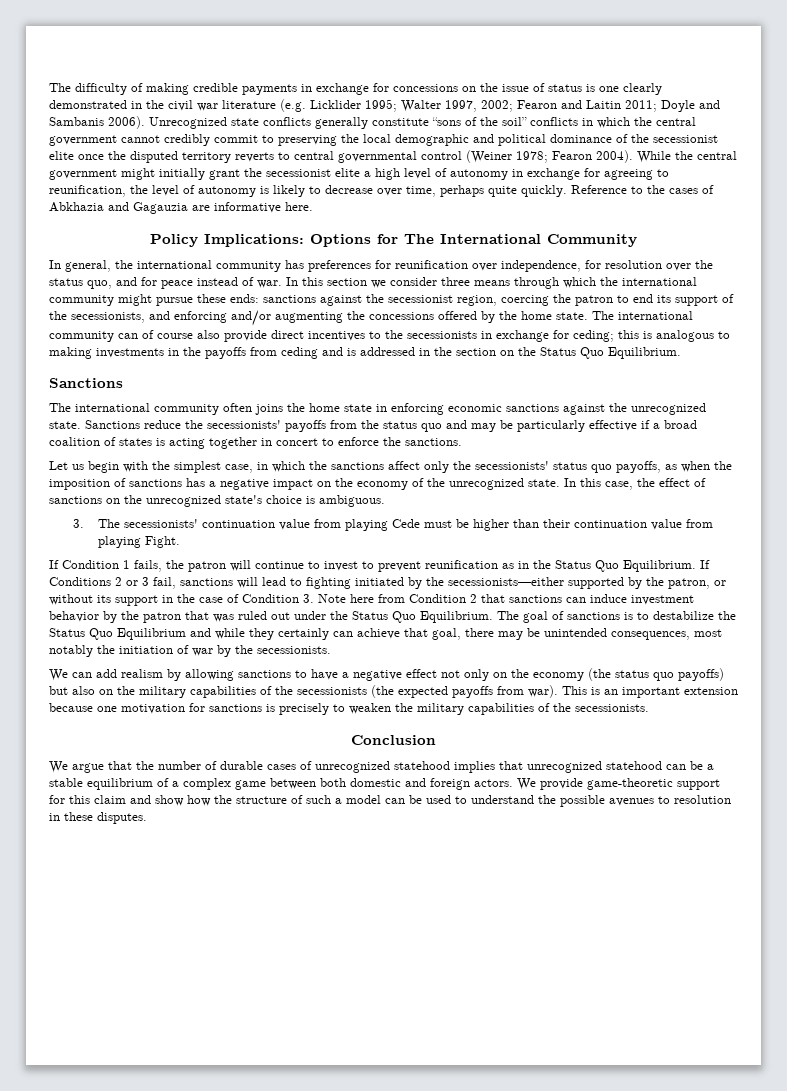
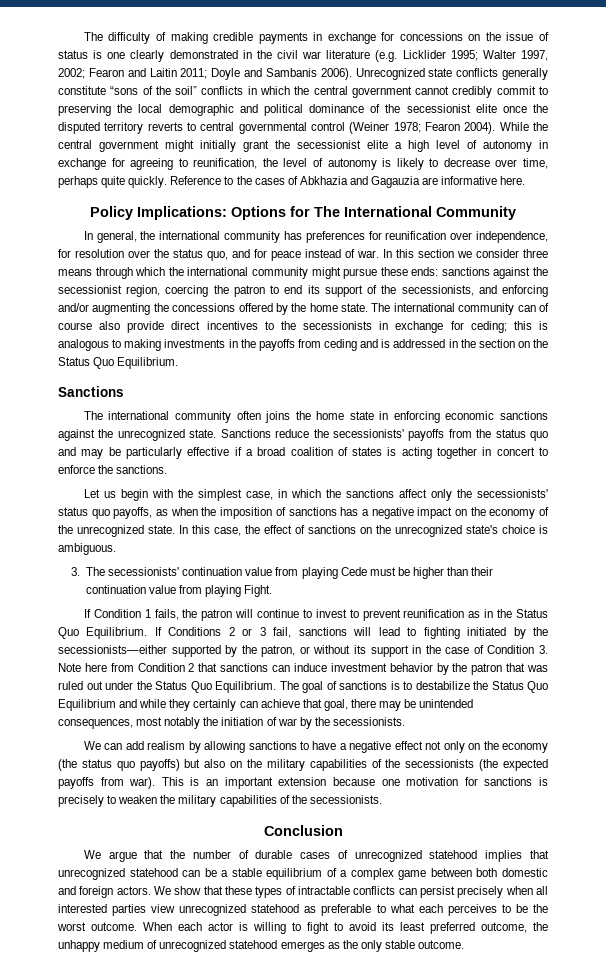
- We provide game-theoretic support for this claim and show how the structure of such a model can be used to understand the possible avenues to resolution in these disputes.
+ We show that these types of intractable conflicts can persist precisely when all interested parties view unrecognized statehood as preferable to what each perceives to be the worst outcome. When each actor is willing to fight to avoid its least preferred outcome, the unhappy medium of unrecognized statehood emerges as the only stable outcome.

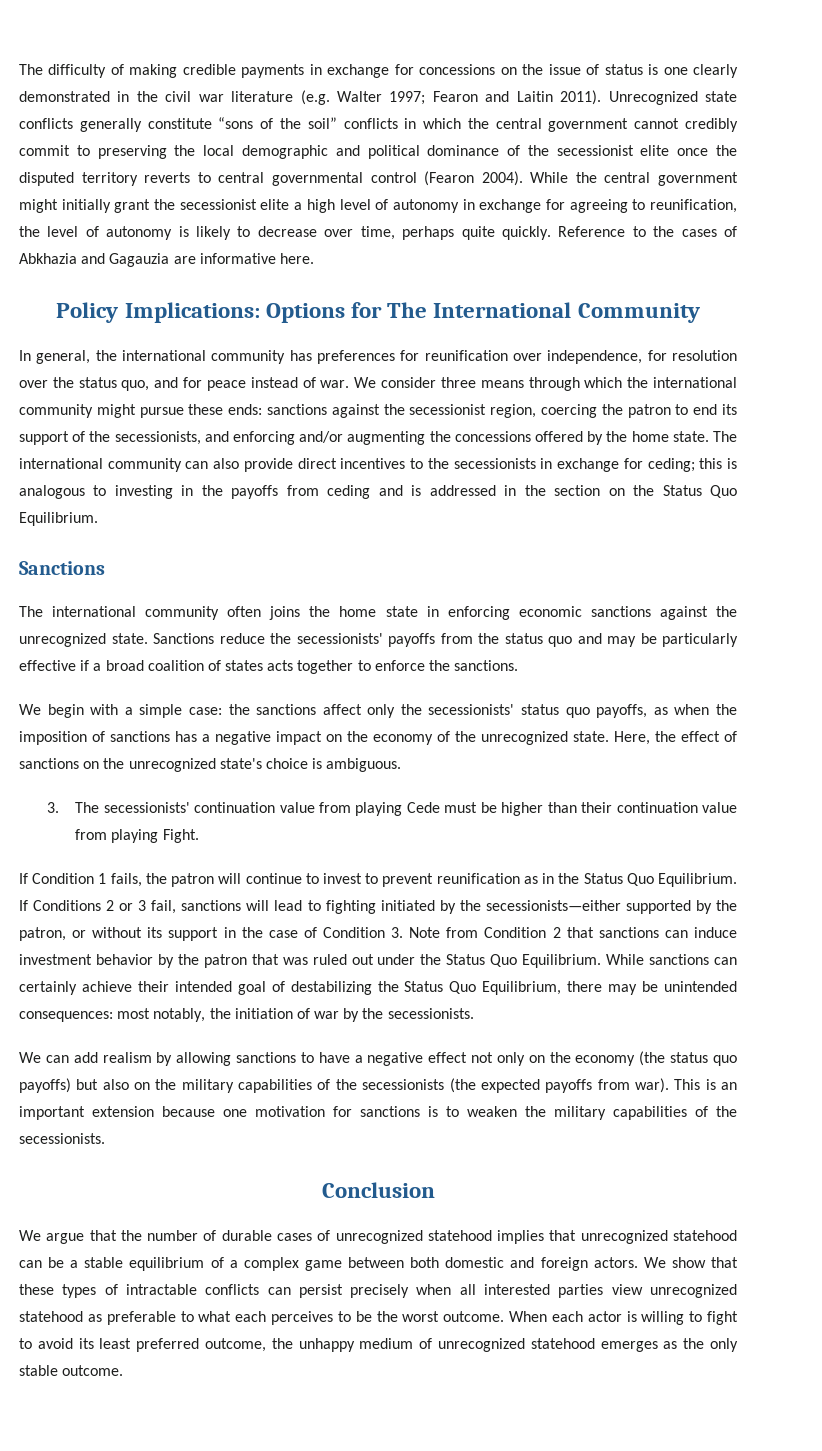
- The difficulty of making credible payments in exchange for concessions on the issue of status is one clearly demonstrated in the civil war literature (e.g. Licklider 1995; Walter 1997, 2002; Fearon and Laitin 2011; Doyle and Sambanis 2006).
+ The difficulty of making credible payments in exchange for concessions on the issue of status is one clearly demonstrated in the civil war literature (e.g. Walter 1997; Fearon and Laitin 2011).
- Unrecognized state conflicts generally constitute “sons of the soil” conflicts in which the central government cannot credibly commit to preserving the local demographic and political dominance of the secessionist elite once the disputed territory reverts to central governmental control (Weiner 1978; Fearon 2004).
+ Unrecognized state conflicts generally constitute “sons of the soil” conflicts in which the central government cannot credibly commit to preserving the local demographic and political dominance of the secessionist elite once the disputed territory reverts to central governmental control (Fearon 2004).
- In this section we consider three means through which the international community might pursue these ends: sanctions against the secessionist region, coercing the patron to end its support of the secessionists, and enforcing and/or augmenting the concessions offered by the home state.
+ We consider three means through which the international community might pursue these ends: sanctions against the secessionist region, coercing the patron to end its support of the secessionists, and enforcing and/or augmenting the concessions offered by the home state.
- The international community can of course also provide direct incentives to the secessionists in exchange for ceding; this is analogous to making investments in the payoffs from ceding and is addressed in the section on the Status Quo Equilibrium.
+ The international community can also provide direct incentives to the secessionists in exchange for ceding; this is analogous to investing in the payoffs from ceding and is addressed in the section on the Status Quo Equilibrium.
- Sanctions reduce the secessionists' payoffs from the status quo and may be particularly effective if a broad coalition of states is acting together in concert to enforce the sanctions.
+ Sanctions reduce the secessionists' payoffs from the status quo and may be particularly effective if a broad coalition of states acts together to enforce the sanctions.
- Let us begin with the simplest case, in which the sanctions affect only the secessionists' status quo payoffs, as when the imposition of sanctions has a negative impact on the economy of the unrecognized state.
+ We begin with a simple case: the sanctions affect only the secessionists' status quo payoffs, as when the imposition of sanctions has a negative impact on the economy of the unrecognized state.
- In this case, the effect of sanctions on the unrecognized state's choice is ambiguous.
+ Here, the effect of sanctions on the unrecognized state's choice is ambiguous.
- If Conditions 2 or 3 fail, sanctions will lead to fighting initiated by the secessionists—either supported by the patron, or without its support in the case of Condition 3. Note here from Condition 2 that sanctions can induce investment behavior by the patron that was ruled out under the Status Quo Equilibrium.
+ If Conditions 2 or 3 fail, sanctions will lead to fighting initiated by the secessionists—either supported by the patron, or without its support in the case of Condition 3. Note from Condition 2 that sanctions can induce investment behavior by the patron that was ruled out under the Status Quo Equilibrium.
- The goal of sanctions is to destabilize the Status Quo Equilibrium and while they certainly can achieve that goal, there may be unintended consequences, most notably the initiation of war by the secessionists.
+ While sanctions can certainly achieve their intended goal of destabilizing the Status Quo Equilibrium, there may be unintended consequences: most notably, the initiation of war by the secessionists.
- This is an important extension because one motivation for sanctions is precisely to weaken the military capabilities of the secessionists.
+ This is an important extension because one motivation for sanctions is to weaken the military capabilities of the secessionists.

